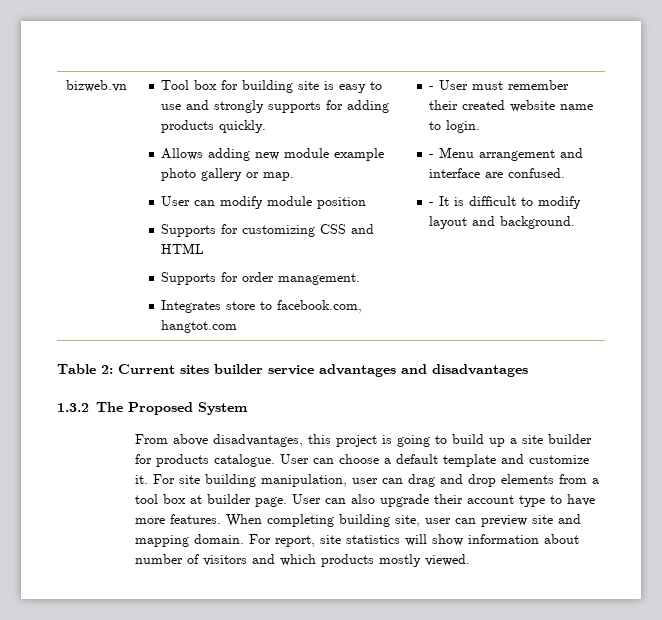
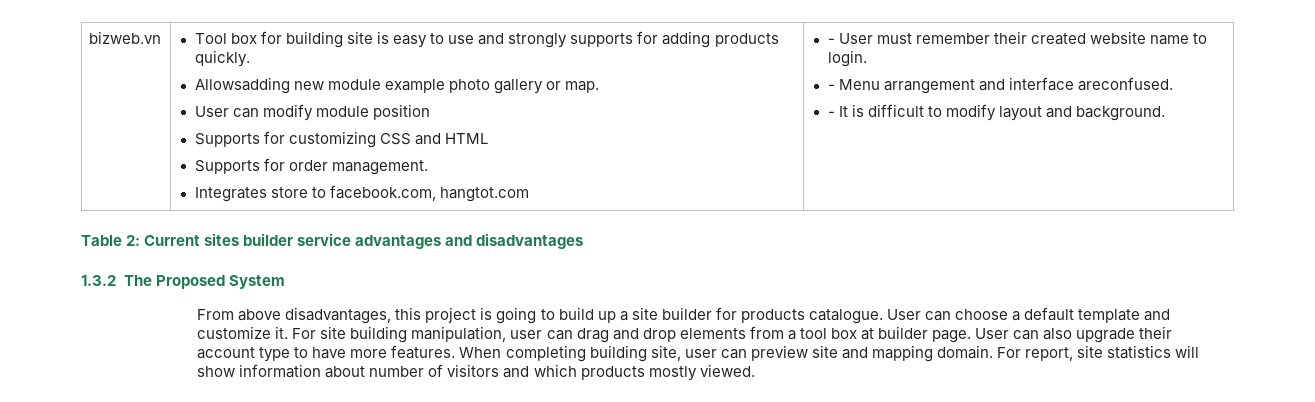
- Allows adding new module example photo gallery or map.
+ Allowsadding new module example photo gallery or map.
- - Menu arrangement and interface are confused.
+ - Menu arrangement and interface areconfused.

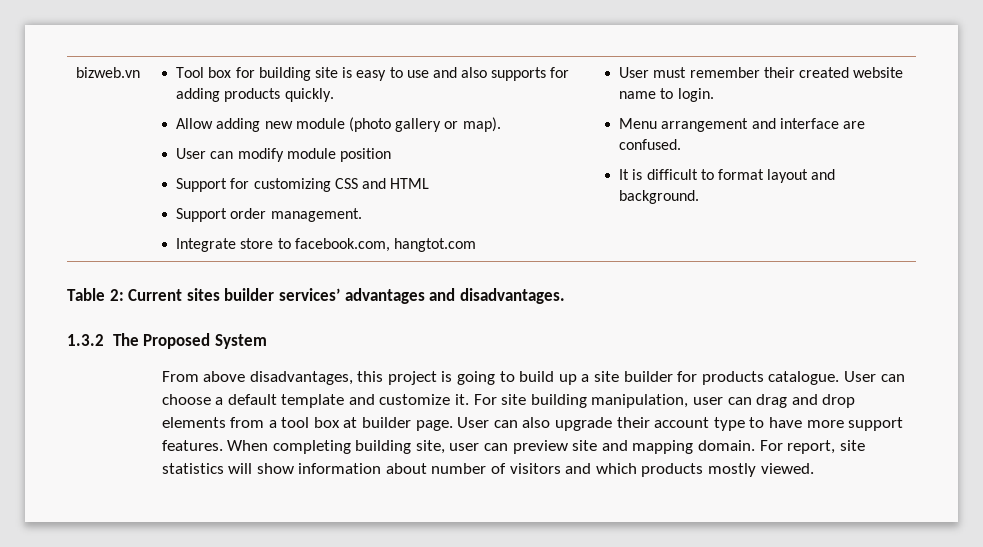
- Tool box for building site is easy to use and strongly supports for adding products quickly.
+ Tool box for building site is easy to use and also supports for adding products quickly.
- Allowsadding new module example photo gallery or map.
+ Allow adding new module (photo gallery or map).
- Supports for customizing CSS and HTML
+ Support for customizing CSS and HTML
- Supports for order management.
+ Support order management.
- Integrates store to facebook.com, hangtot.com
+ Integrate store to facebook.com, hangtot.com
- - User must remember their created website name to login.
+ User must remember their created website name to login.
- - Menu arrangement and interface areconfused.
- - It is difficult to modify layout and background.
+ Menu arrangement and interface are confused.
+ It is difficult to format layout and background.
- Table 2: Current sites builder service advantages and disadvantages
+ Table 2: Current sites builder services’ advantages and disadvantages.
- User can also upgrade their account type to have more features.
+ User can also upgrade their account type to have more support features.

